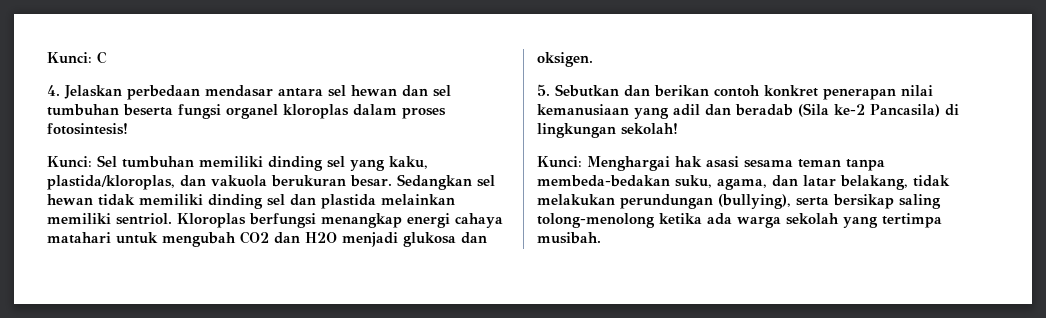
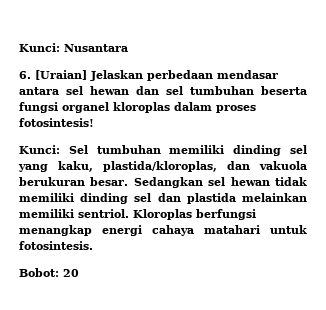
- Kunci: C
- 4. Jelaskan perbedaan mendasar antara sel hewan dan sel tumbuhan beserta fungsi organel kloroplas dalam proses fotosintesis!
+ Kunci: Nusantara
+ 6. [Uraian] Jelaskan perbedaan mendasar antara sel hewan dan sel tumbuhan beserta fungsi organel kloroplas dalam proses fotosintesis!
- Kloroplas berfungsi menangkap energi cahaya matahari untuk mengubah CO2 dan H2O menjadi glukosa dan oksigen.
- 5. Sebutkan dan berikan contoh konkret penerapan nilai kemanusiaan yang adil dan beradab (Sila ke-2 Pancasila) di lingkungan sekolah!
- Kunci: Menghargai hak asasi sesama teman tanpa membeda-bedakan suku, agama, dan latar belakang, tidak melakukan perundungan (bullying), serta bersikap saling tolong-menolong ketika ada warga sekolah yang tertimpa musibah.
+ Kloroplas berfungsi menangkap energi cahaya matahari untuk fotosintesis.
+ Bobot: 20

